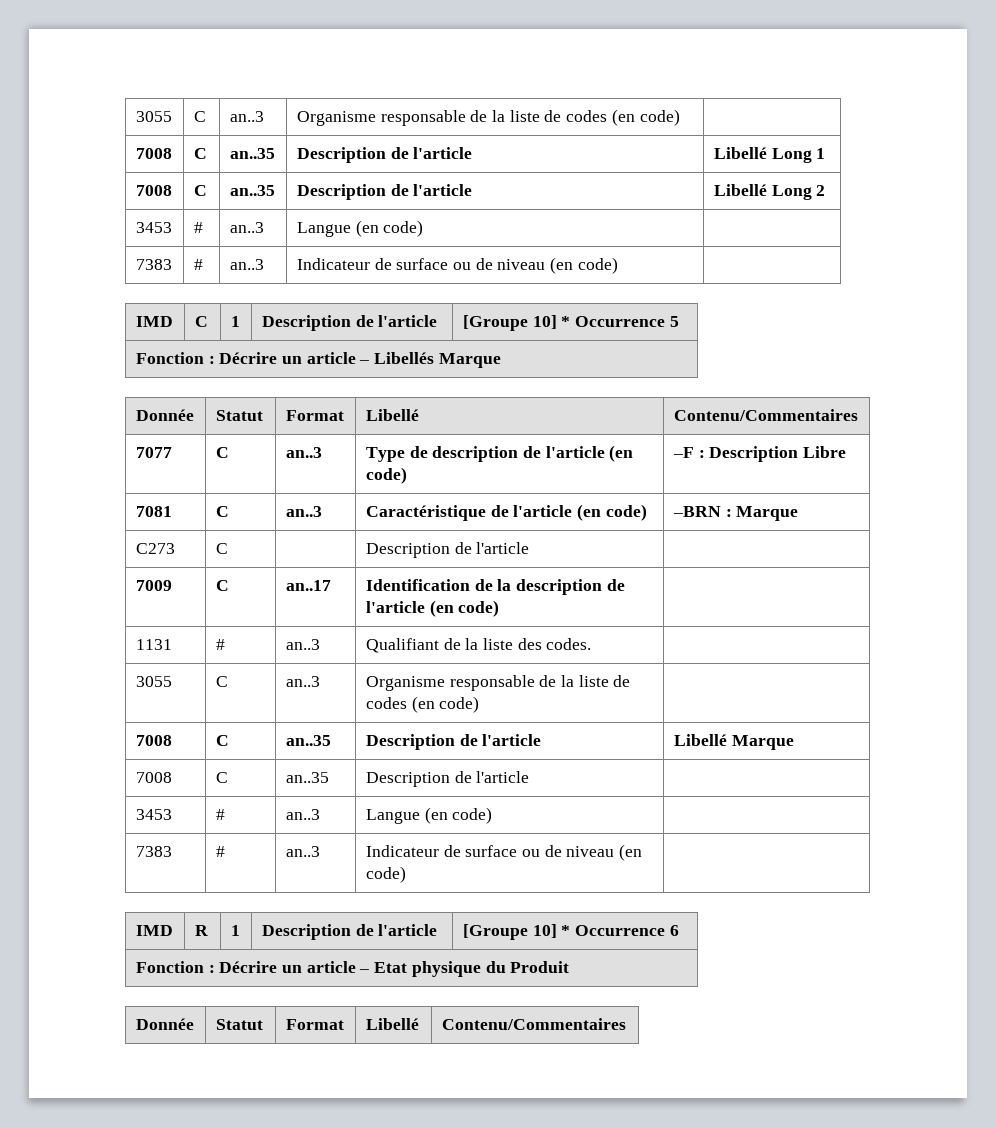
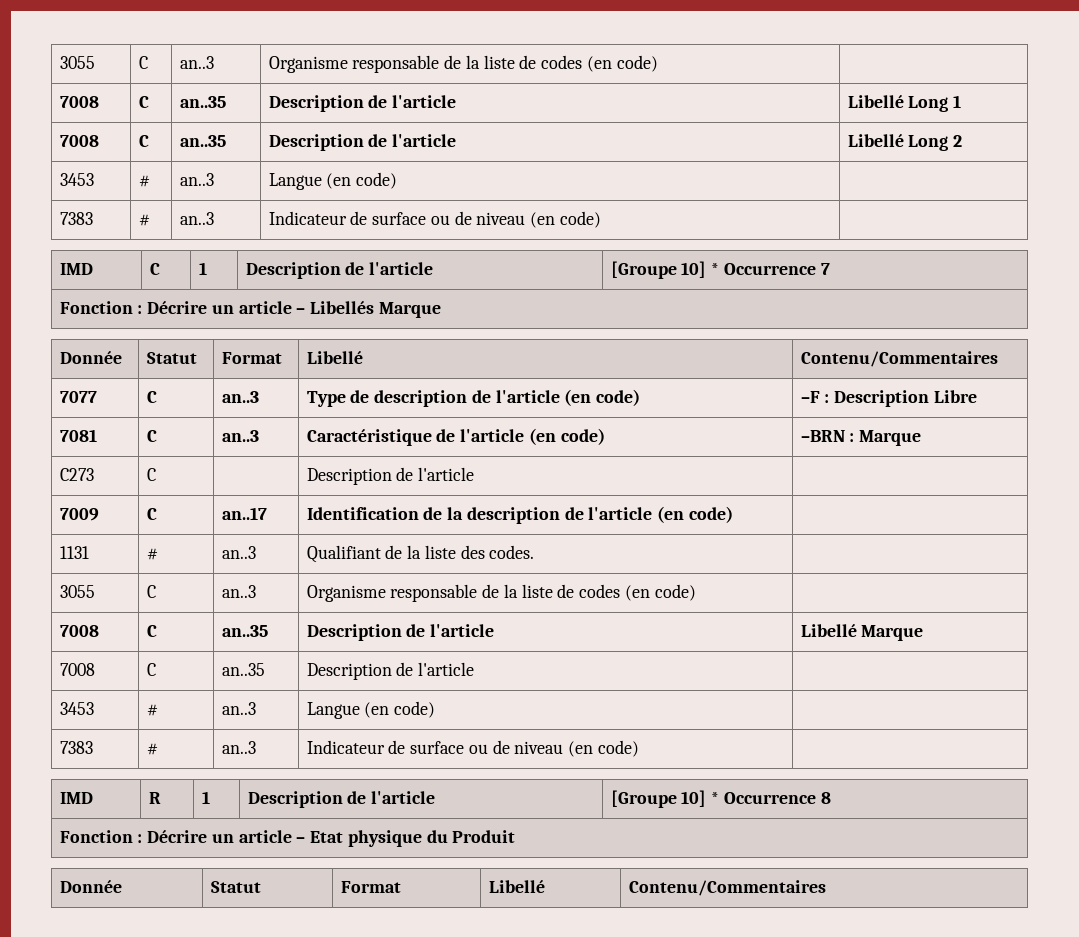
- IMD | C | 1 | Description de l'article | [Groupe 10] * Occurrence 5
+ IMD | C | 1 | Description de l'article | [Groupe 10] * Occurrence 7
- IMD | R | 1 | Description de l'article | [Groupe 10] * Occurrence 6
+ IMD | R | 1 | Description de l'article | [Groupe 10] * Occurrence 8

